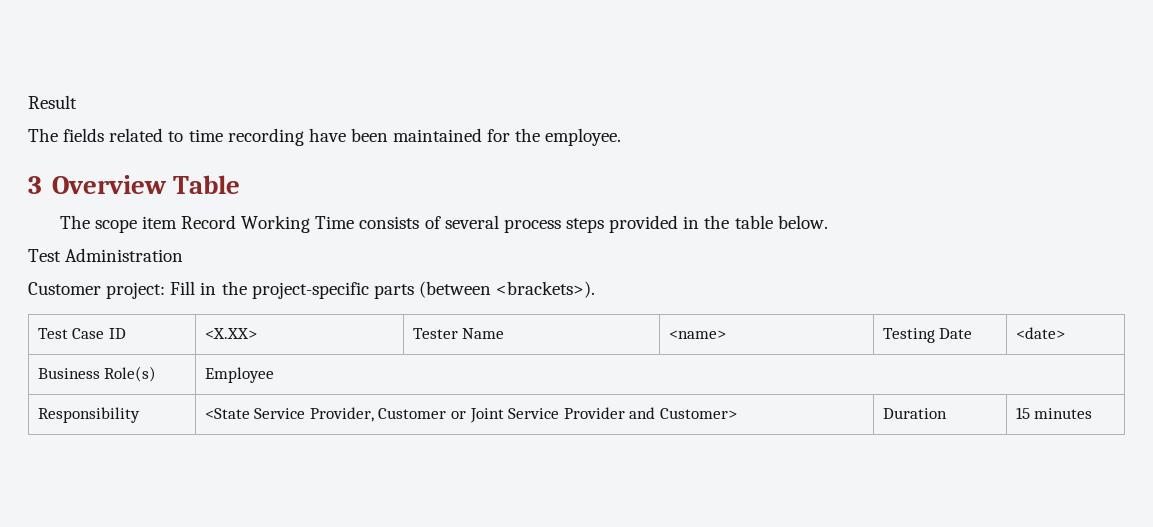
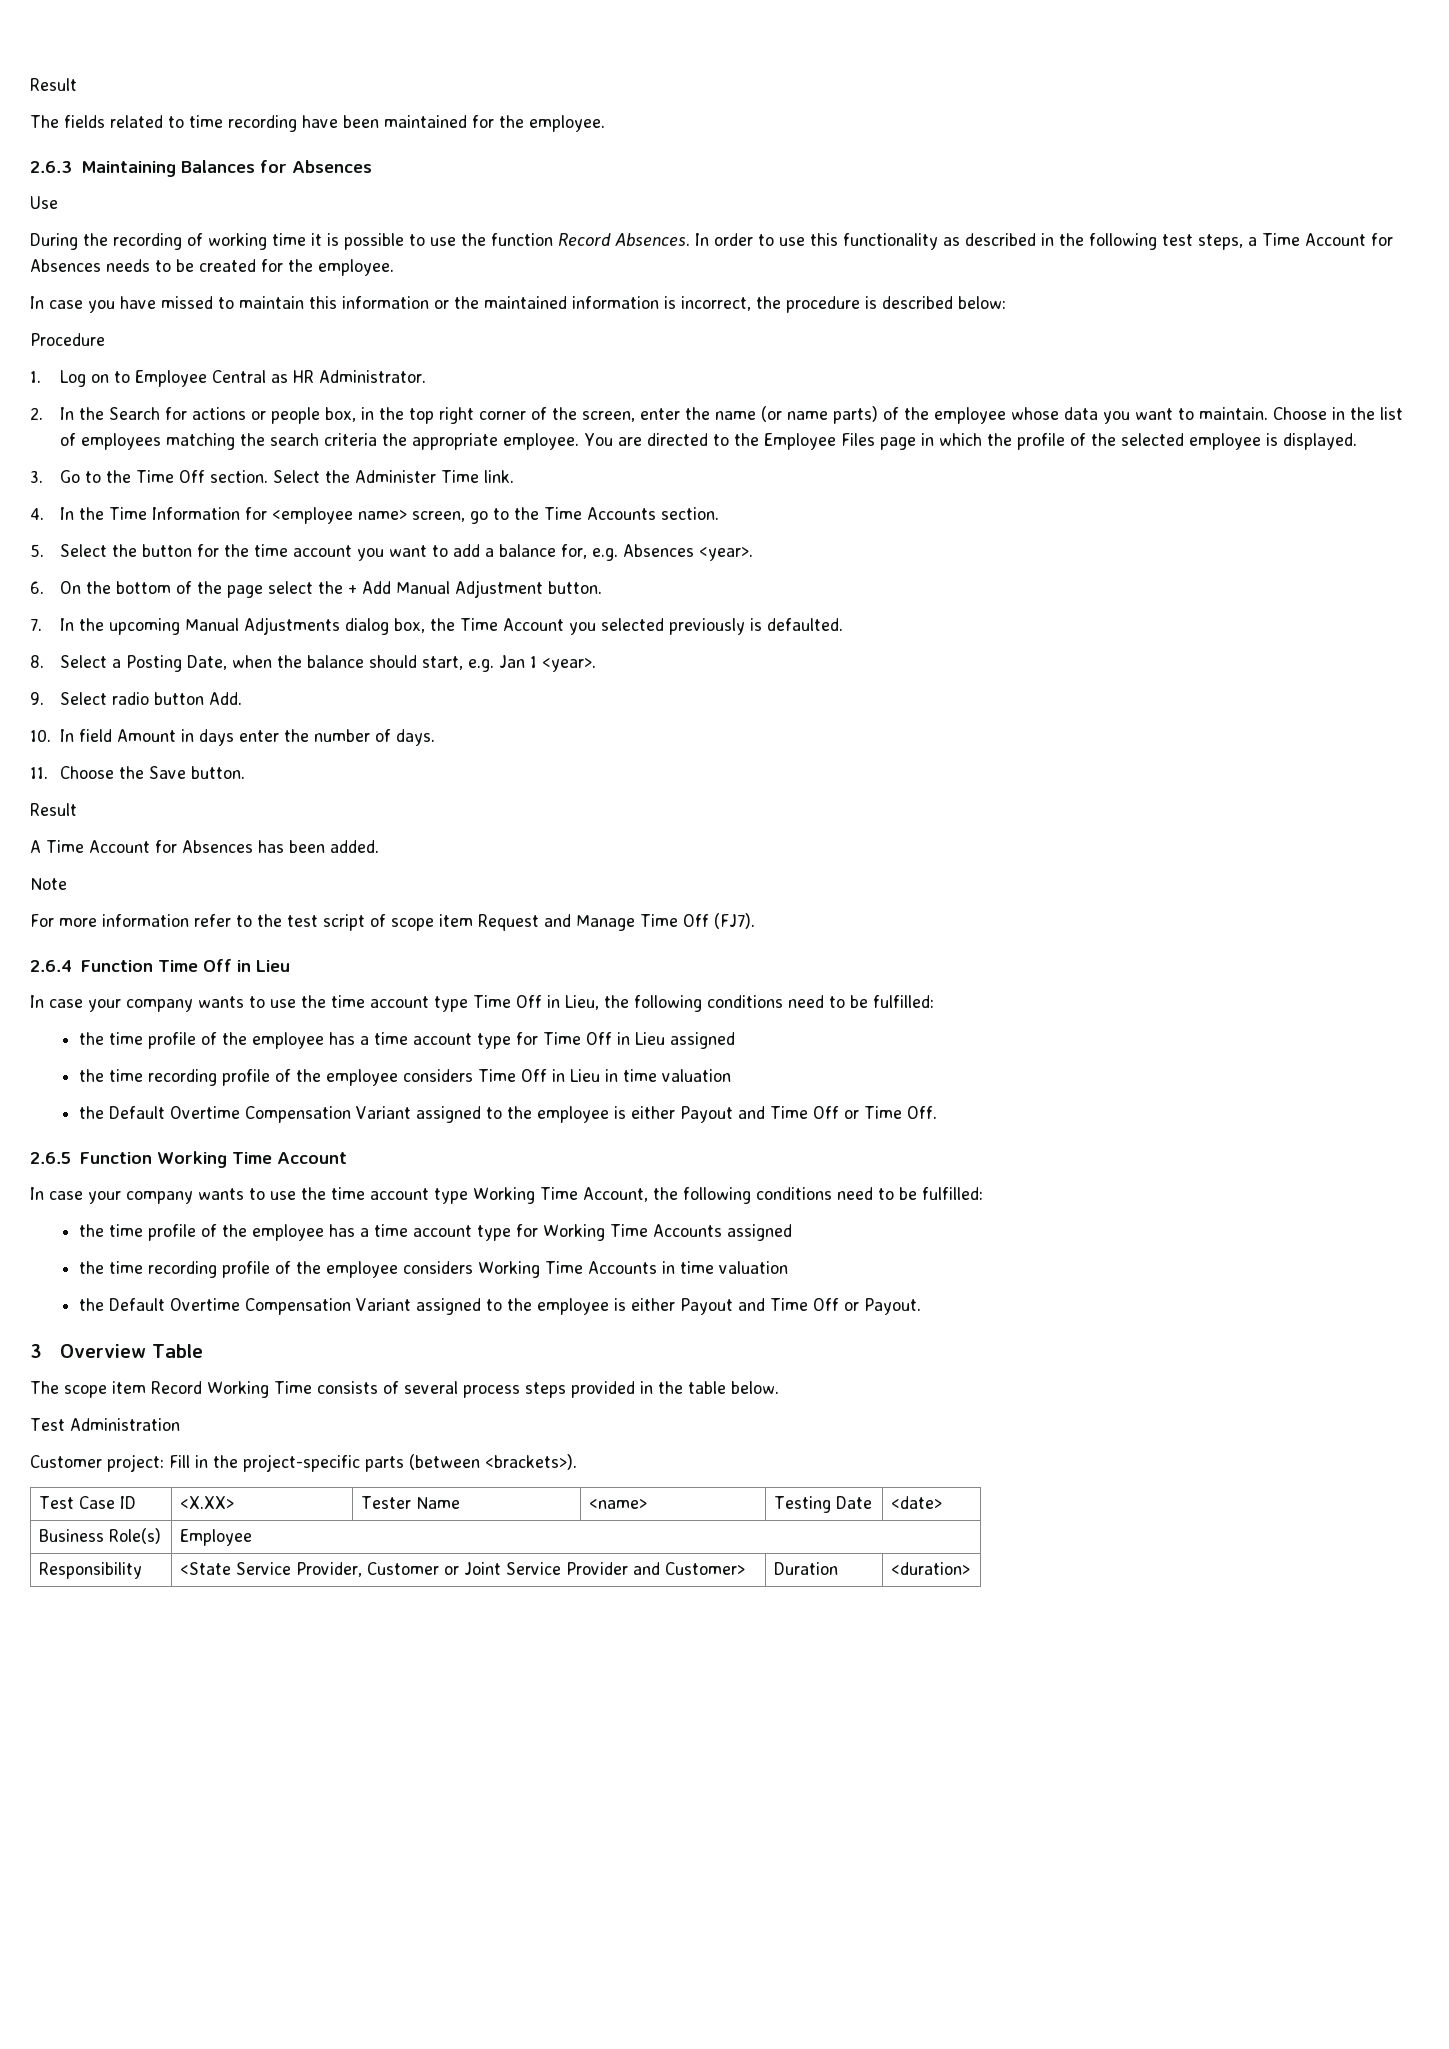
+ 2.6.3 Maintaining Balances for Absences
+ Use
+ During the recording of working time it is possible to use the function Record Absences. In order to use this functionality as described in the following test steps, a Time Account for Absences needs to be created for the employee.
+ In case you have missed to maintain this information or the maintained information is incorrect, the procedure is described below:
+ Procedure
+ 1. Log on to Employee Central as HR Administrator.
+ 2. In the Search for actions or people box, in the top right corner of the screen, enter the name (or name parts) of the employee whose data you want to maintain. Choose in the list of employees matching the search criteria the appropriate employee. You are directed to the Employee Files page in which the profile of the selected employee is displayed.
+ 3. Go to the Time Off section. Select the Administer Time link.
+ 4. In the Time Information for <employee name> screen, go to the Time Accounts section.
+ 5. Select the button for the time account you want to add a balance for, e.g. Absences <year>.
+ 6. On the bottom of the page select the + Add Manual Adjustment button.
+ 7. In the upcoming Manual Adjustments dialog box, the Time Account you selected previously is defaulted.
+ 8. Select a Posting Date, when the balance should start, e.g. Jan 1 <year>.
+ 9. Select radio button Add.
+ 10. In field Amount in days enter the number of days.
+ 11. Choose the Save button.
+ Result
+ A Time Account for Absences has been added.
+ Note
+ For more information refer to the test script of scope item Request and Manage Time Off (FJ7).
+ 2.6.4 Function Time Off in Lieu
+ In case your company wants to use the time account type Time Off in Lieu, the following conditions need to be fulfilled:
+ the time profile of the employee has a time account type for Time Off in Lieu assigned
+ the time recording profile of the employee considers Time Off in Lieu in time valuation
+ the Default Overtime Compensation Variant assigned to the employee is either Payout and Time Off or Time Off.
+ 2.6.5 Function Working Time Account
+ In case your company wants to use the time account type Working Time Account, the following conditions need to be fulfilled:
+ the time profile of the employee has a time account type for Working Time Accounts assigned
+ the time recording profile of the employee considers Working Time Accounts in time valuation
+ the Default Overtime Compensation Variant assigned to the employee is either Payout and Time Off or Payout.
- Responsibility | <State Service Provider, Customer or Joint Service Provider and Customer> | Duration | 15 minutes
+ Responsibility | <State Service Provider, Customer or Joint Service Provider and Customer> | Duration | <duration>

